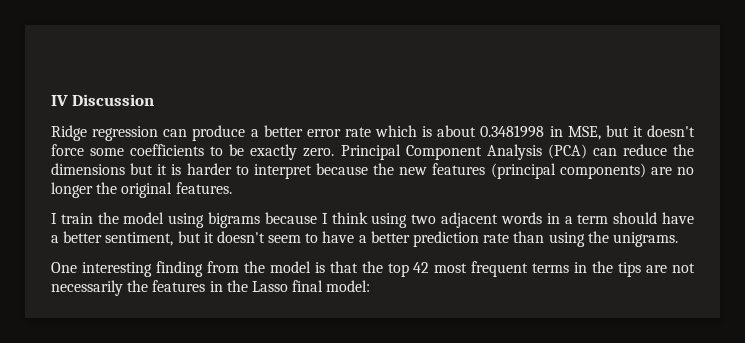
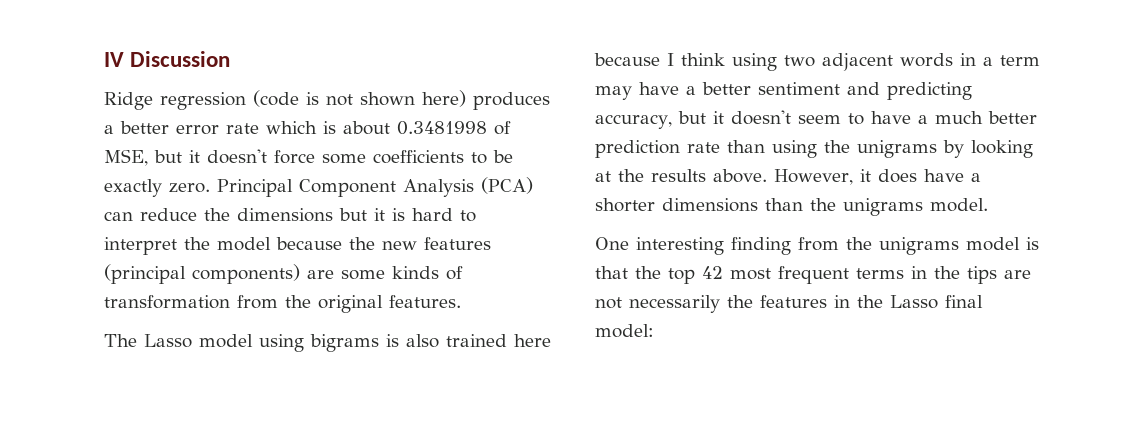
- Ridge regression can produce a better error rate which is about 0.3481998 in MSE, but it doesn't force some coefficients to be exactly zero.
+ Ridge regression (code is not shown here) produces a better error rate which is about 0.3481998 of MSE, but it doesn't force some coefficients to be exactly zero.
- Principal Component Analysis (PCA) can reduce the dimensions but it is harder to interpret because the new features (principal components) are no longer the original features.
- I train the model using bigrams because I think using two adjacent words in a term should have a better sentiment, but it doesn't seem to have a better prediction rate than using the unigrams.
+ Principal Component Analysis (PCA) can reduce the dimensions but it is hard to interpret the model because the new features (principal components) are some kinds of transformation from the original features.
+ The Lasso model using bigrams is also trained here because I think using two adjacent words in a term may have a better sentiment and predicting accuracy, but it doesn't seem to have a much better prediction rate than using the unigrams by looking at the results above. However, it does have a shorter dimensions than the unigrams model.
- One interesting finding from the model is that the top 42 most frequent terms in the tips are not necessarily the features in the Lasso final model:
+ One interesting finding from the unigrams model is that the top 42 most frequent terms in the tips are not necessarily the features in the Lasso final model:

